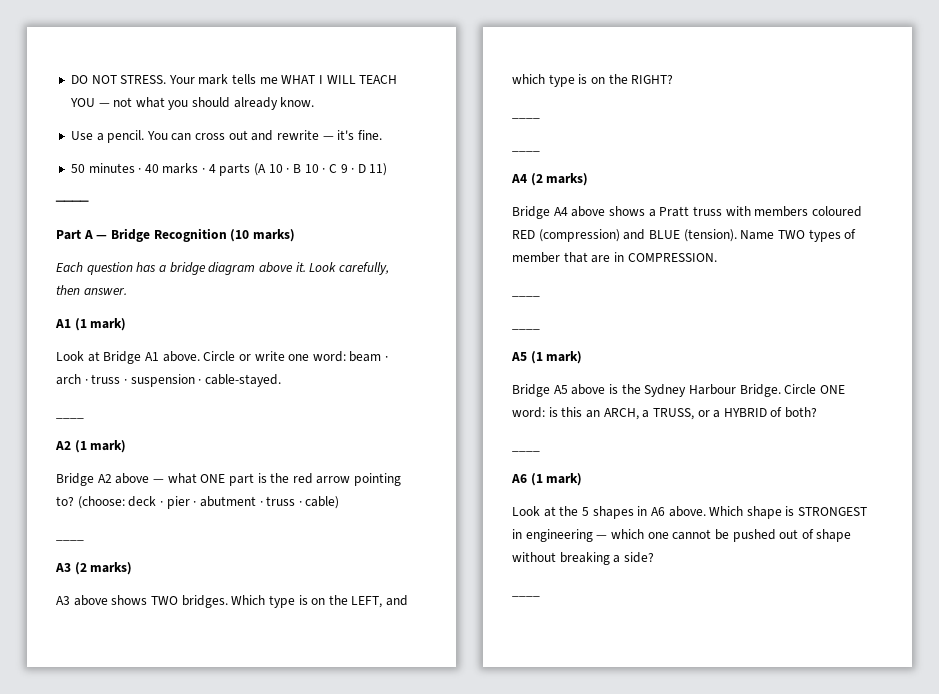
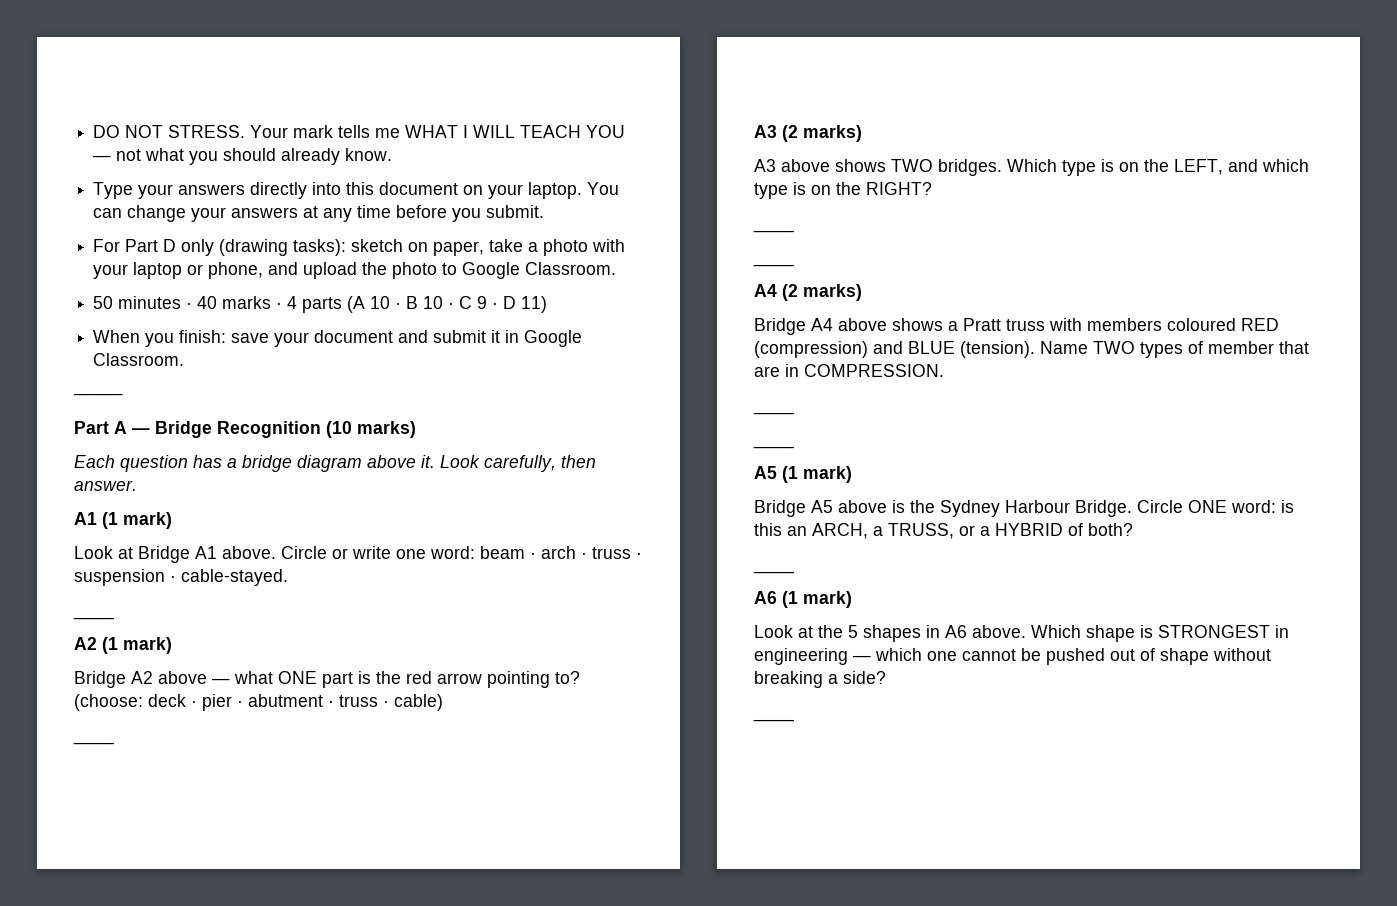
- Use a pencil. You can cross out and rewrite — it's fine.
+ Type your answers directly into this document on your laptop. You can change your answers at any time before you submit.
+ For Part D only (drawing tasks): sketch on paper, take a photo with your laptop or phone, and upload the photo to Google Classroom.
+ When you finish: save your document and submit it in Google Classroom.

